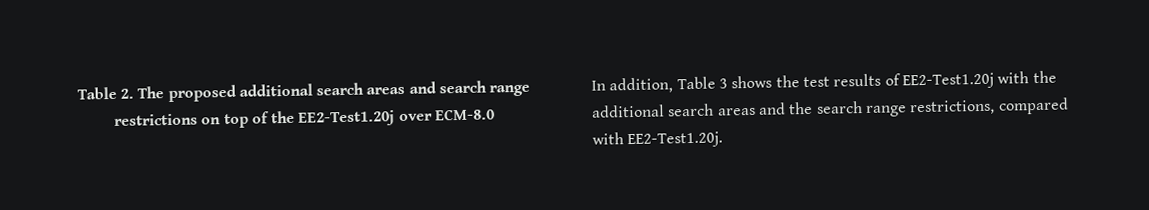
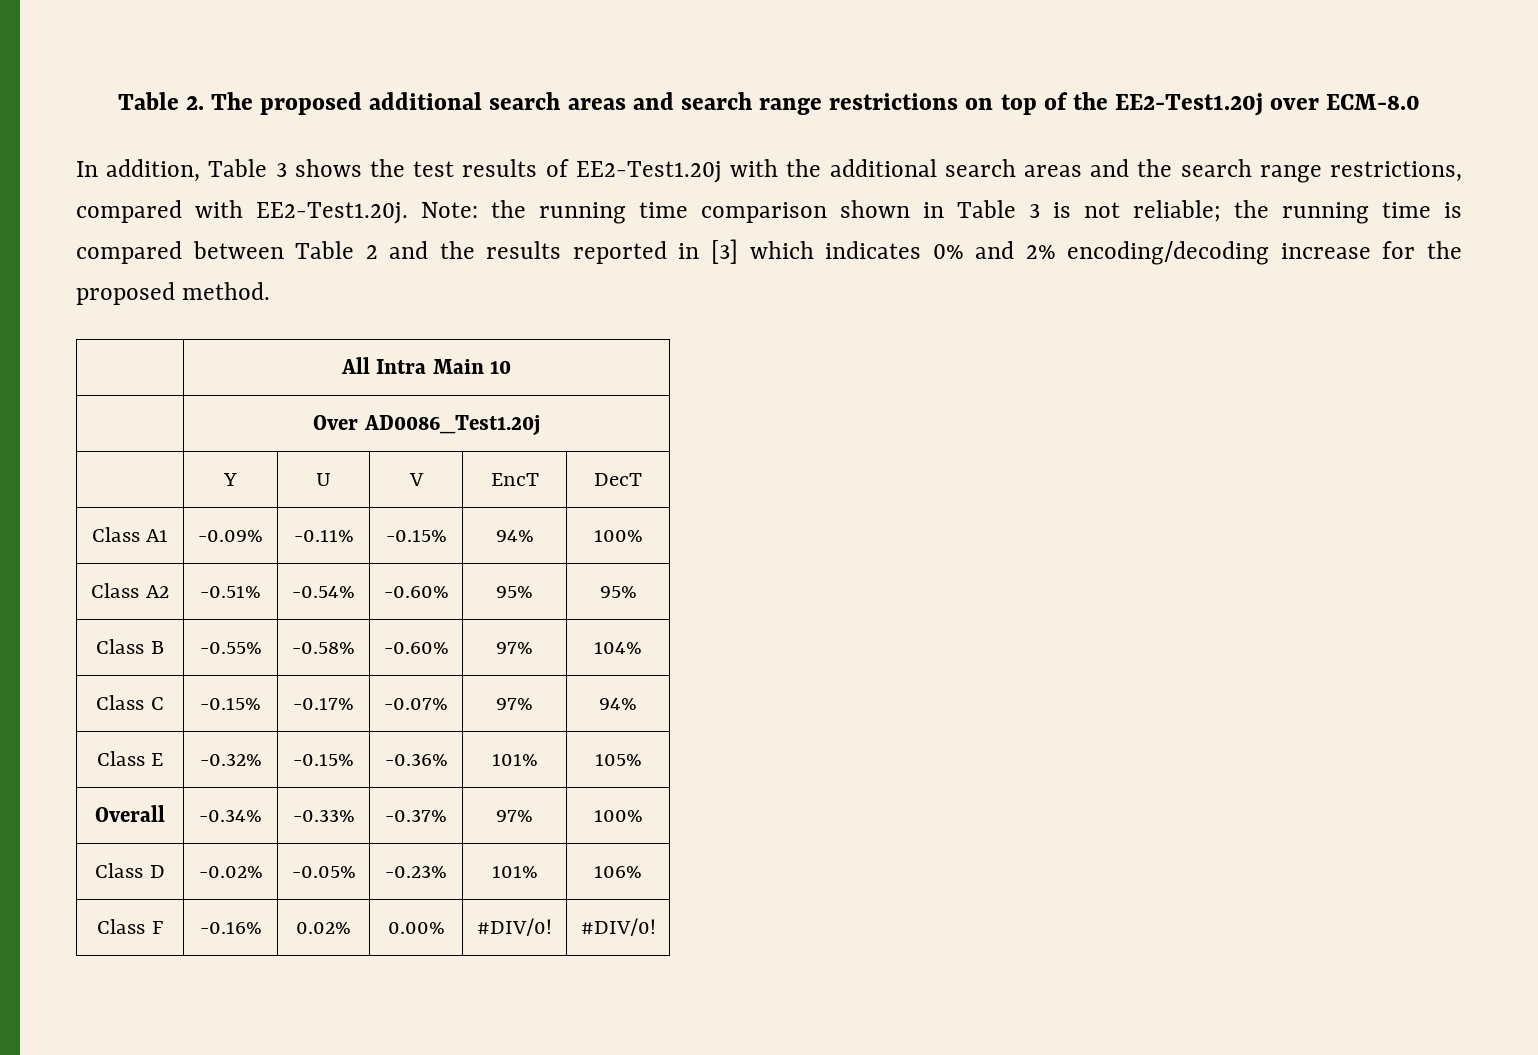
- In addition, Table 3 shows the test results of EE2-Test1.20j with the additional search areas and the search range restrictions, compared with EE2-Test1.20j.
+ In addition, Table 3 shows the test results of EE2-Test1.20j with the additional search areas and the search range restrictions, compared with EE2-Test1.20j. Note: the running time comparison shown in Table 3 is not reliable; the running time is compared between Table 2 and the results reported in [3] which indicates 0% and 2% encoding/decoding increase for the proposed method.
+ | All Intra Main 10
+ | Over AD0086_Test1.20j
+ | Y | U | V | EncT | DecT
+ Class A1 | -0.09% | -0.11% | -0.15% | 94% | 100%
+ Class A2 | -0.51% | -0.54% | -0.60% | 95% | 95%
+ Class B | -0.55% | -0.58% | -0.60% | 97% | 104%
+ Class C | -0.15% | -0.17% | -0.07% | 97% | 94%
+ Class E | -0.32% | -0.15% | -0.36% | 101% | 105%
+ Overall | -0.34% | -0.33% | -0.37% | 97% | 100%
+ Class D | -0.02% | -0.05% | -0.23% | 101% | 106%
+ Class F | -0.16% | 0.02% | 0.00% | #DIV/0! | #DIV/0!

